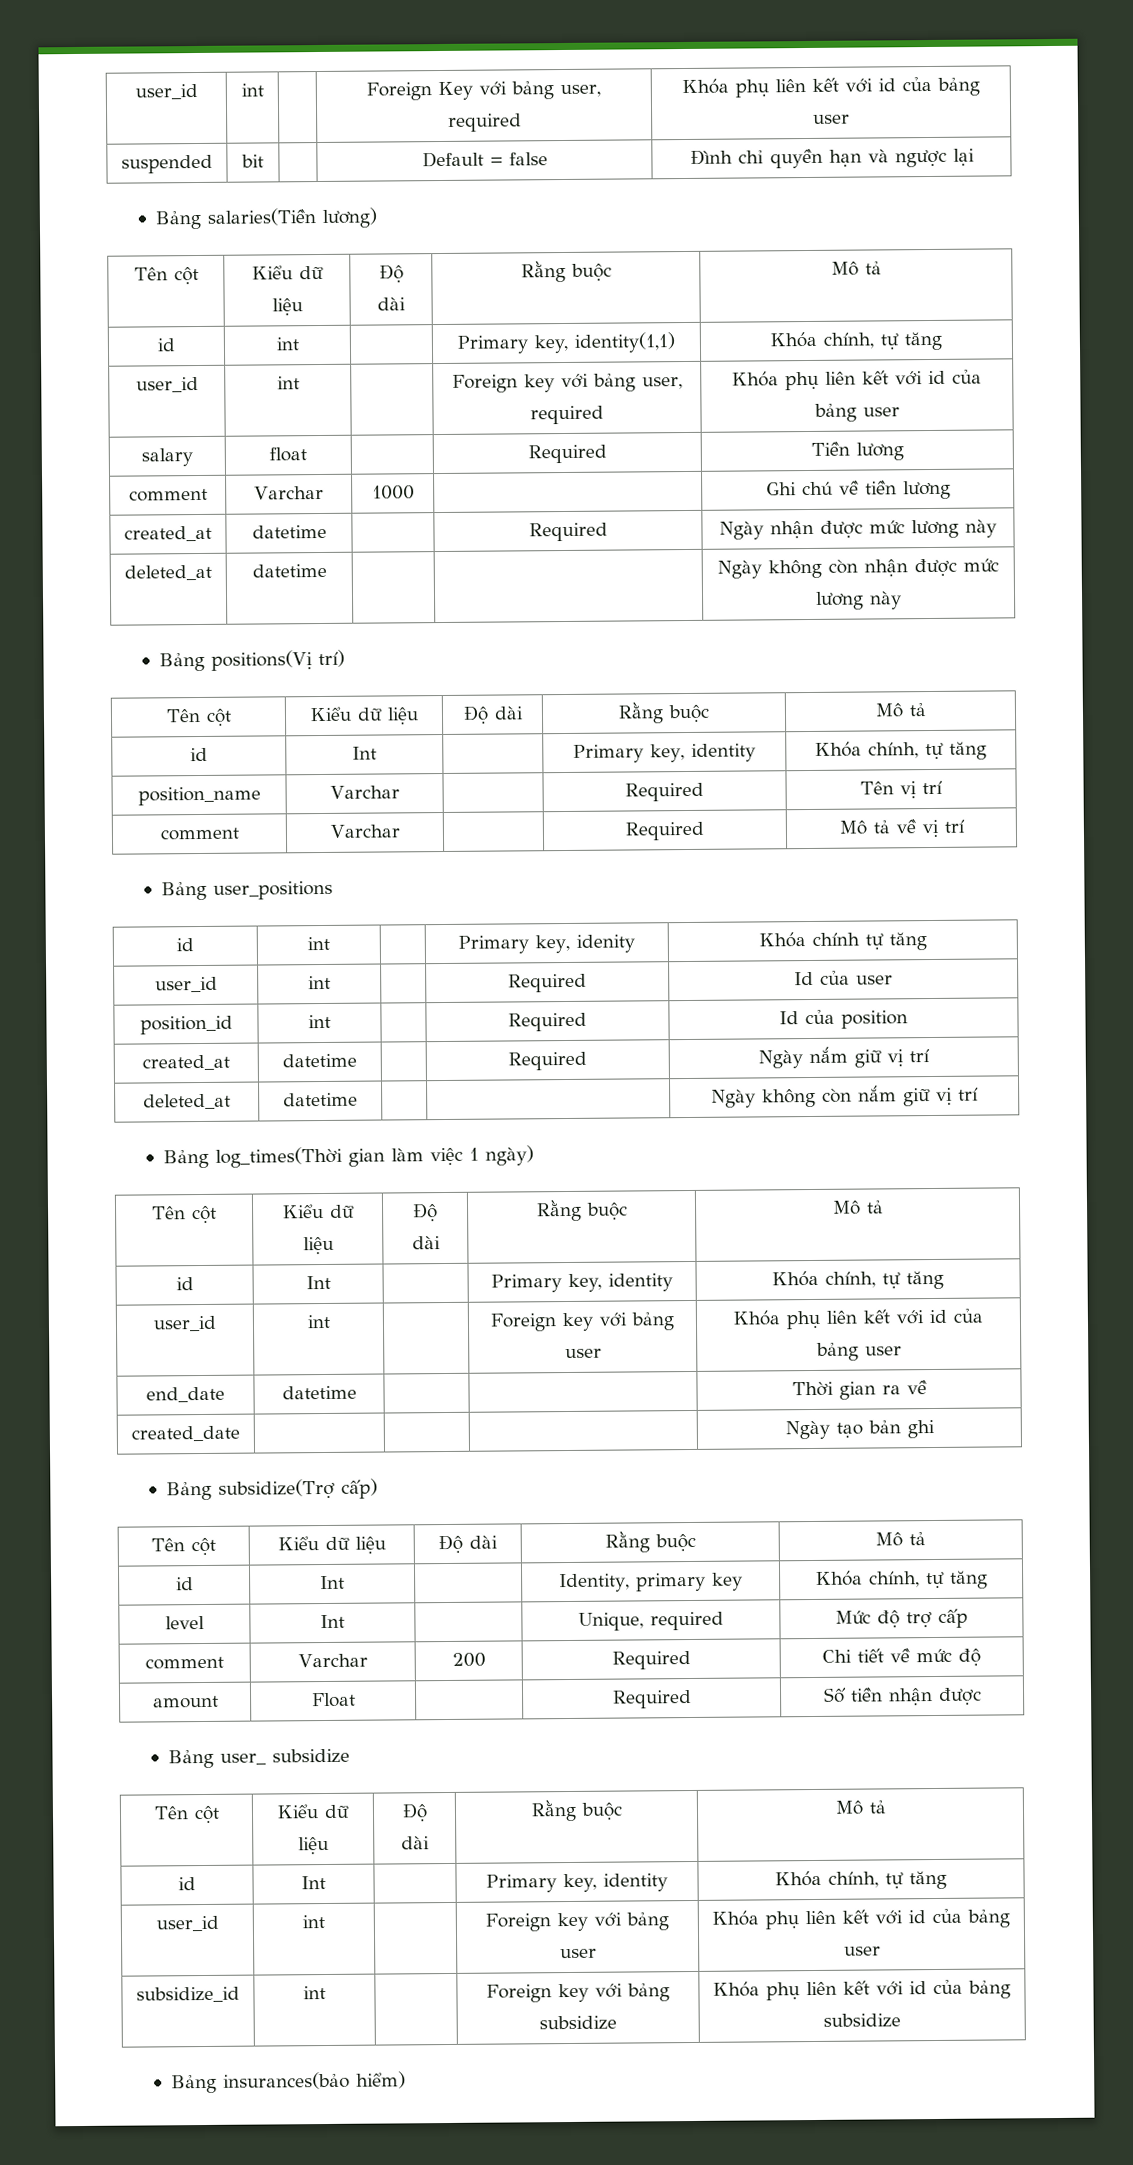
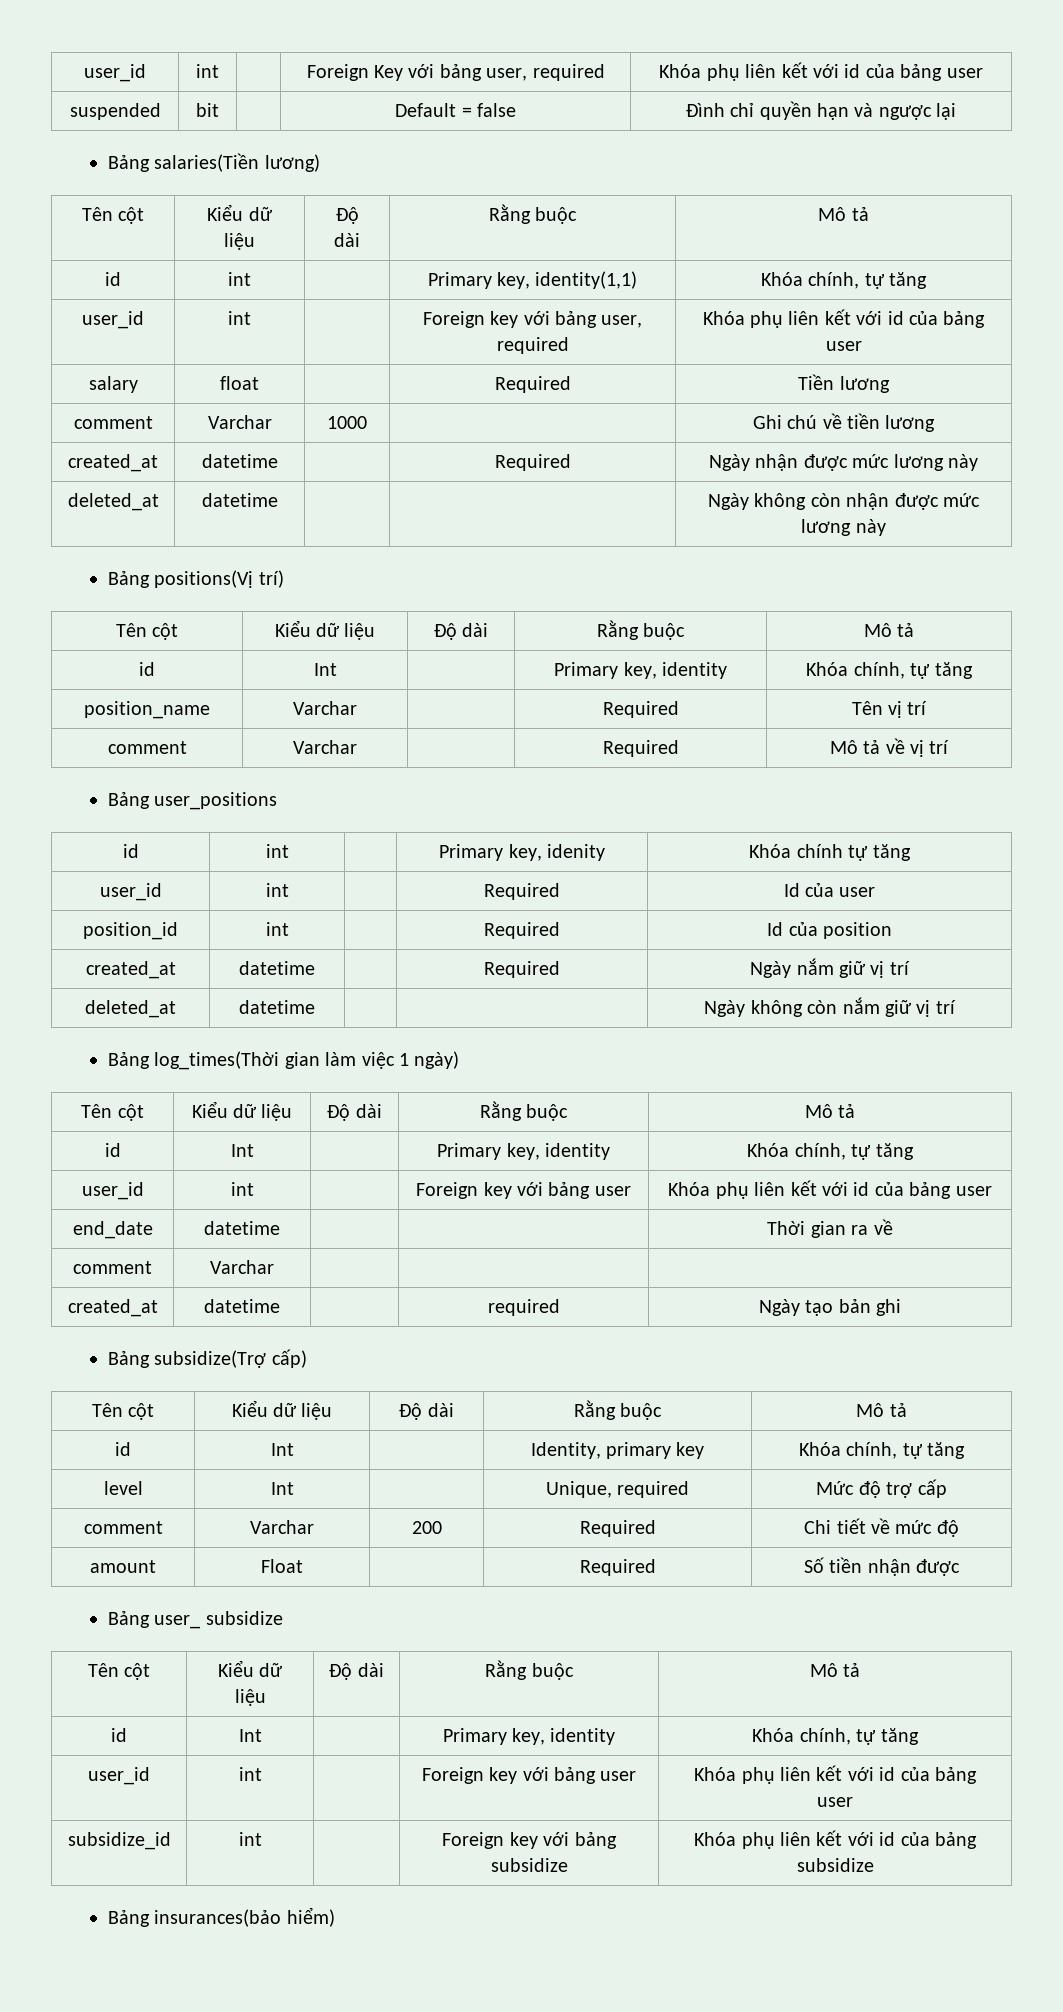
- created_date | | | | Ngày tạo bản ghi
+ comment | Varchar | | |
+ created_at | datetime | | required | Ngày tạo bản ghi

